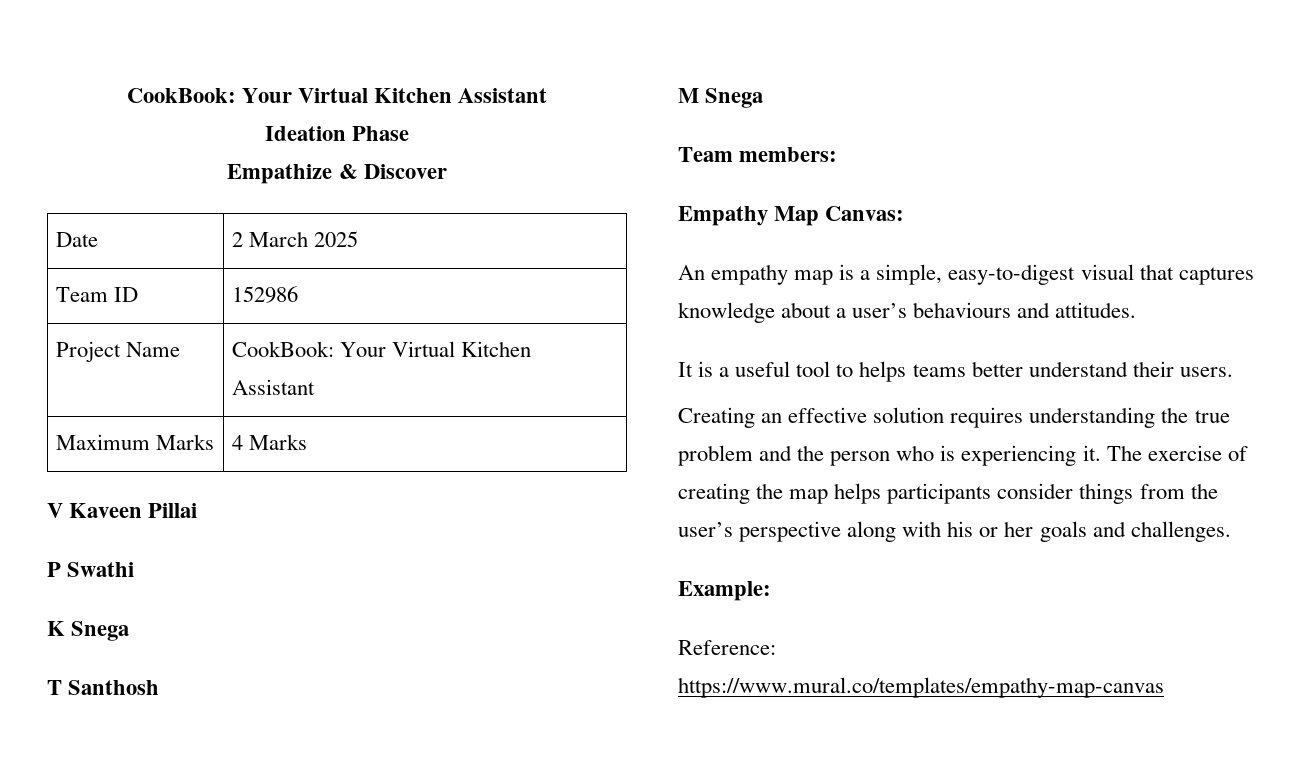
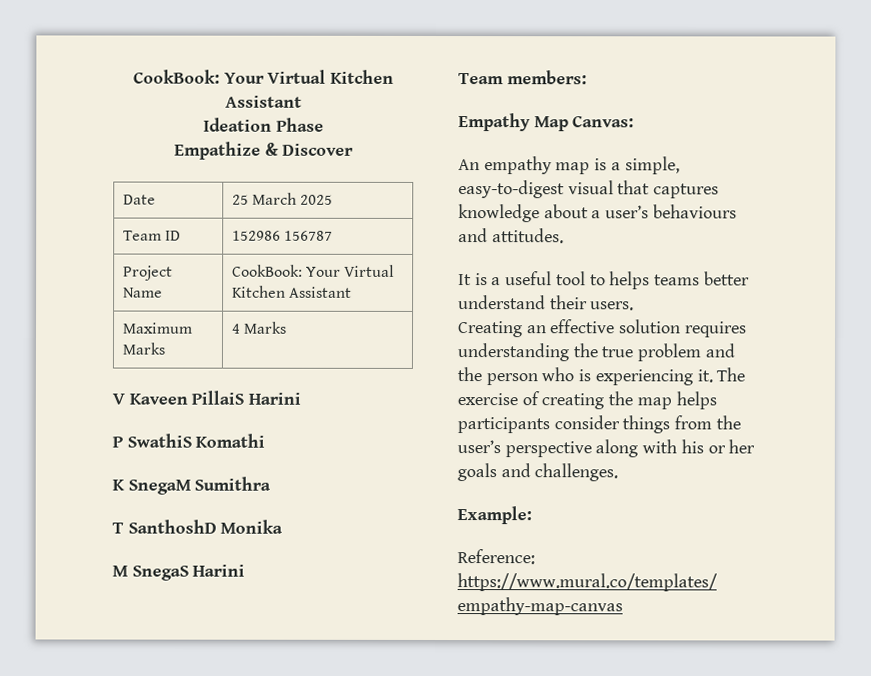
- Date | 2 March 2025
+ Date | 25 March 2025
- Team ID | 152986
+ Team ID | 152986 156787
- V Kaveen Pillai
+ V Kaveen PillaiS Harini
- P Swathi
+ P SwathiS Komathi
- K Snega
+ K SnegaM Sumithra
- T Santhosh
+ T SanthoshD Monika
- M Snega
+ M SnegaS Harini

